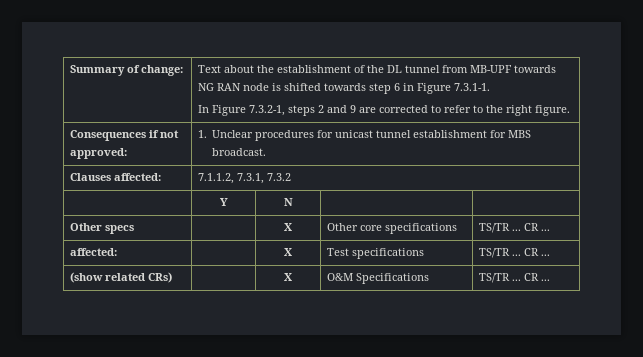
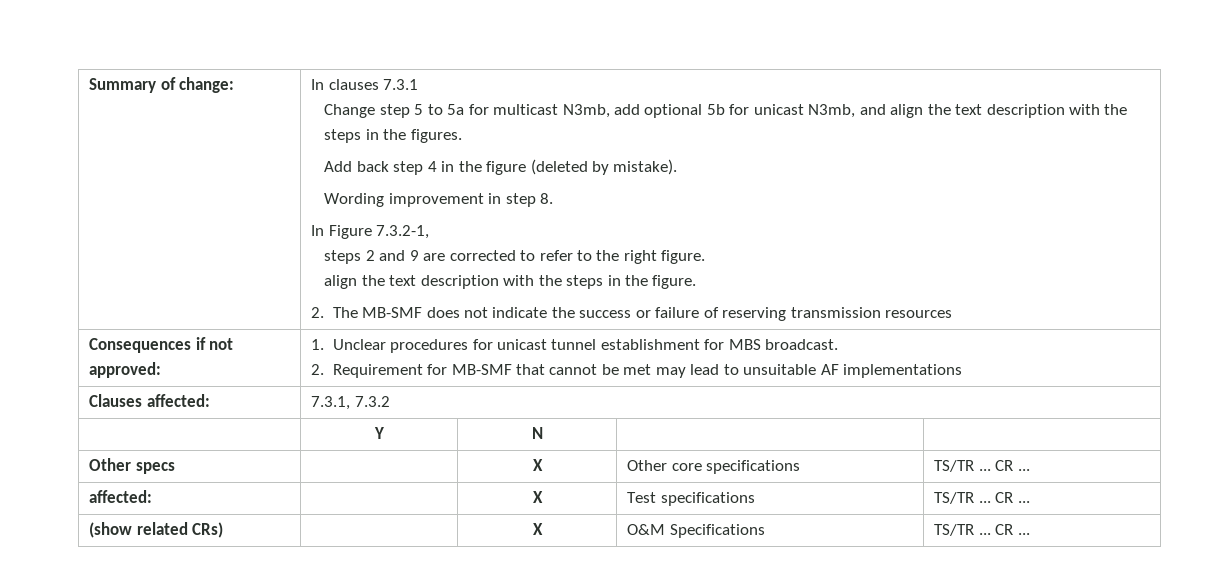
- Text about the establishment of the DL tunnel from MB-UPF towards NG RAN node is shifted towards step 6 in Figure 7.3.1-1.
+ In clauses 7.3.1
+ Change step 5 to 5a for multicast N3mb, add optional 5b for unicast N3mb, and align the text description with the steps in the figures.
+ Add back step 4 in the figure (deleted by mistake).
+ Wording improvement in step 8.
- In Figure 7.3.2-1, steps 2 and 9 are corrected to refer to the right figure.
+ In Figure 7.3.2-1,
+ steps 2 and 9 are corrected to refer to the right figure.
+ align the text description with the steps in the figure.
+ 2. The MB-SMF does not indicate the success or failure of reserving transmission resources
  Consequences if not approved: | 1. Unclear procedures for unicast tunnel establishment for MBS broadcast.
+ 2. Requirement for MB-SMF that cannot be met may lead to unsuitable AF implementations
- Clauses affected: | 7.1.1.2, 7.3.1, 7.3.2
+ Clauses affected: | 7.3.1, 7.3.2

